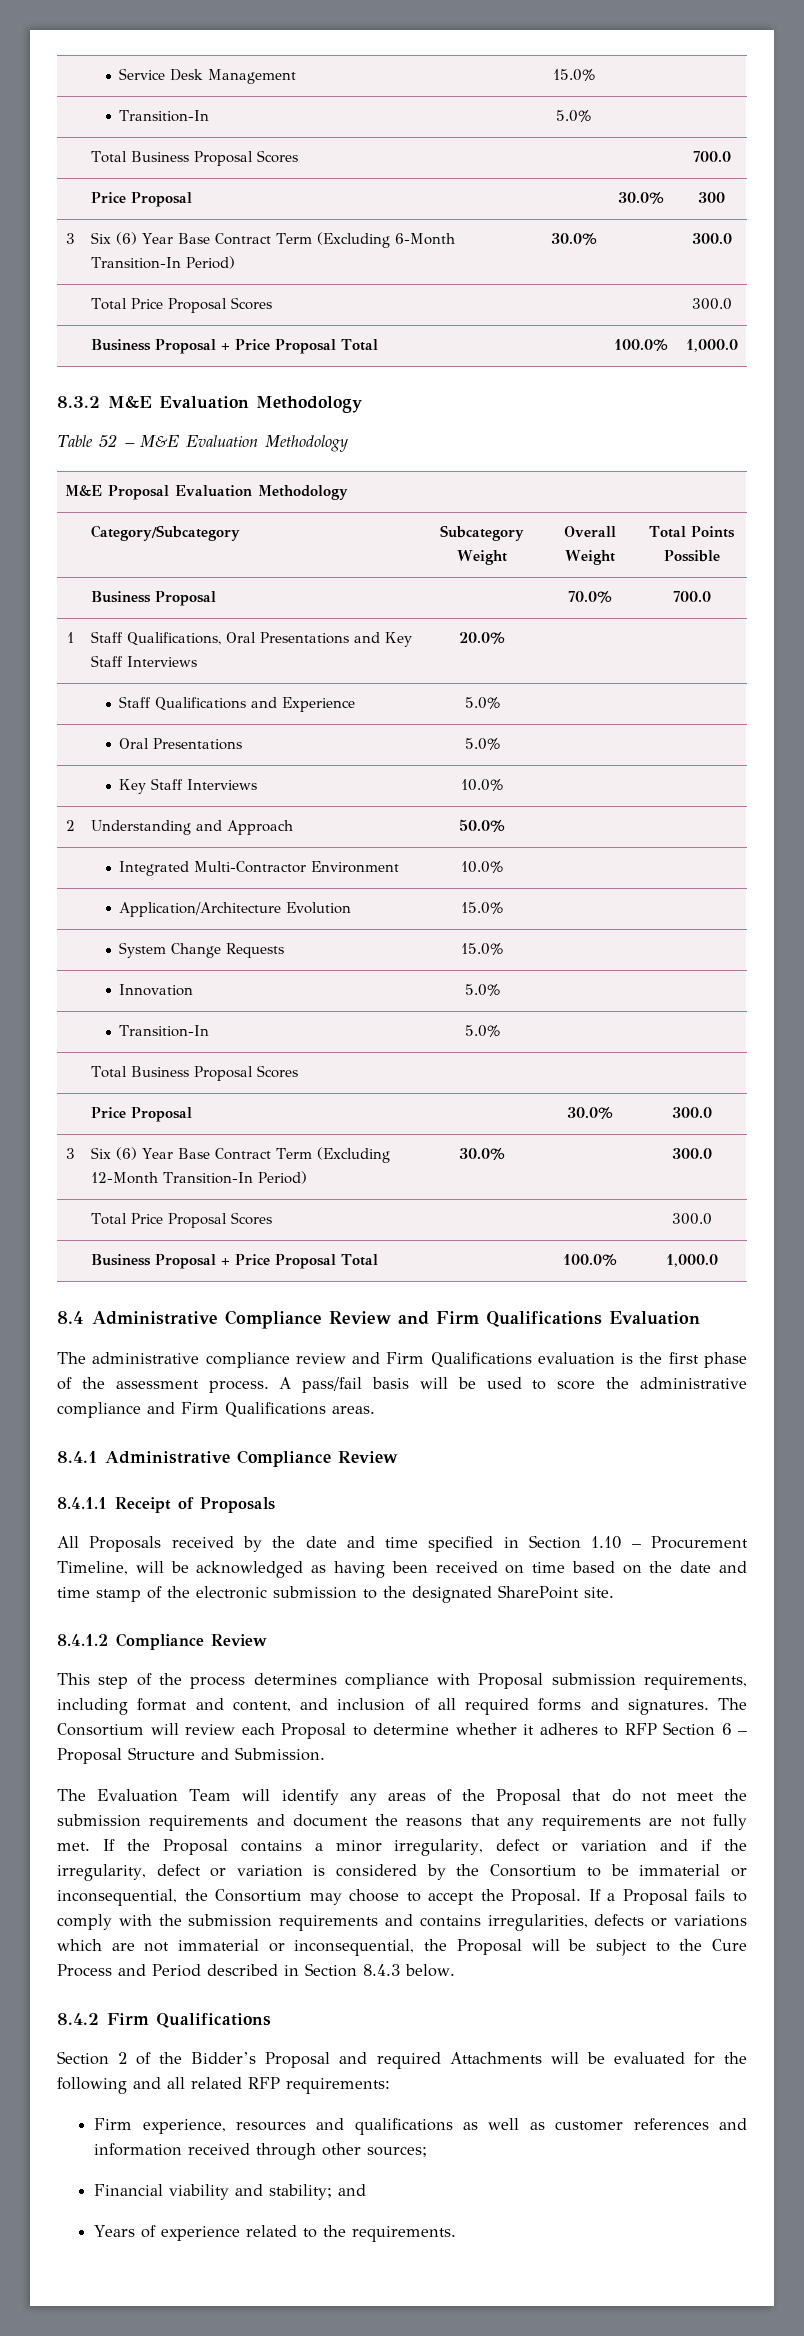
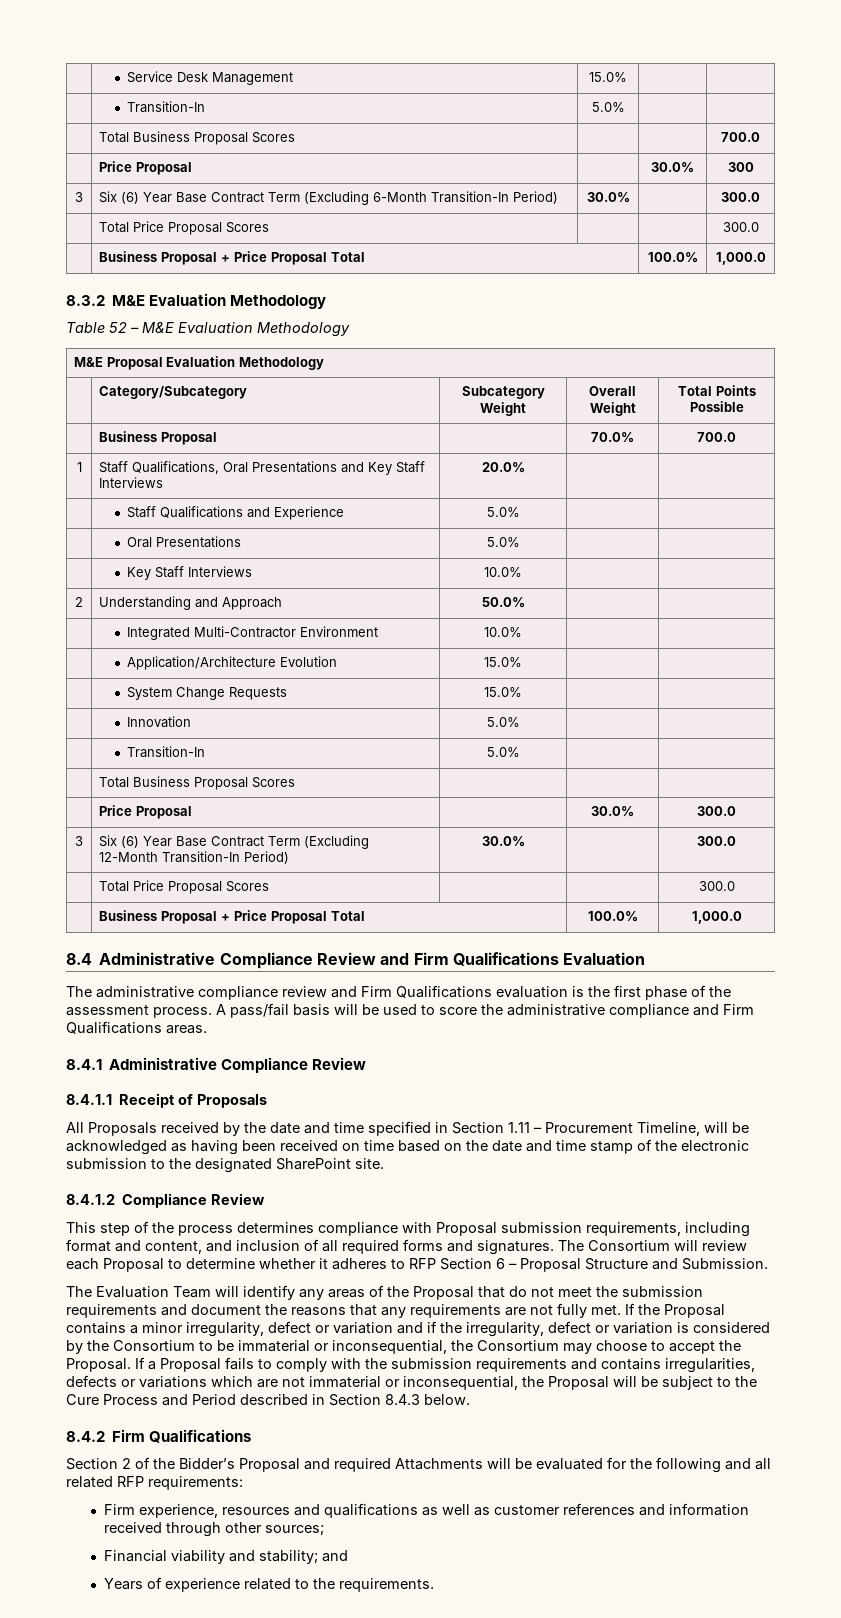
- All Proposals received by the date and time specified in Section 1.10 – Procurement Timeline, will be acknowledged as having been received on time based on the date and time stamp of the electronic submission to the designated SharePoint site.
+ All Proposals received by the date and time specified in Section 1.11 – Procurement Timeline, will be acknowledged as having been received on time based on the date and time stamp of the electronic submission to the designated SharePoint site.

